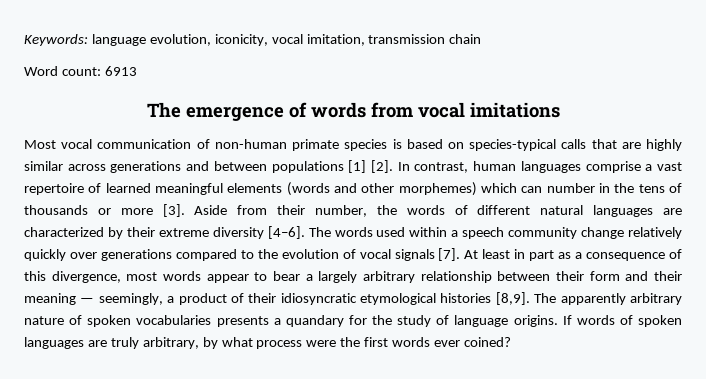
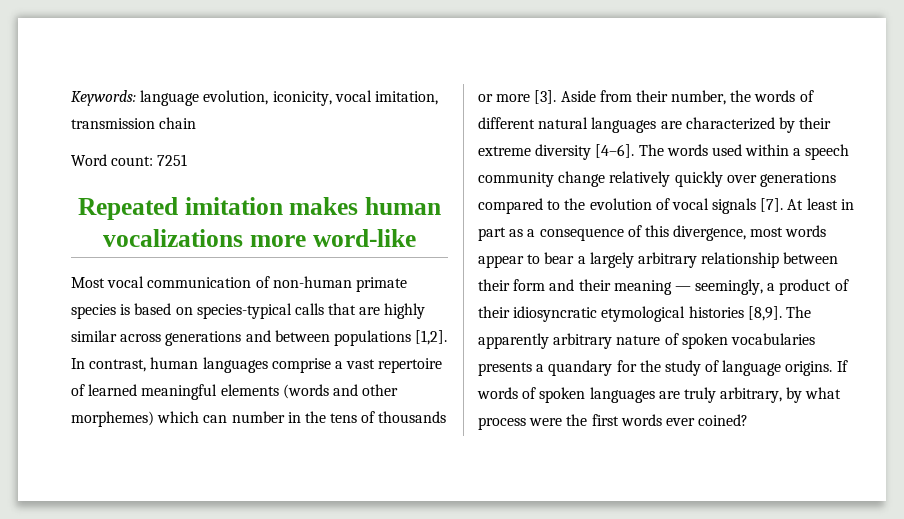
- Word count: 6913
- The emergence of words from vocal imitations
+ Word count: 7251
+ Repeated imitation makes human vocalizations more word-like
- Most vocal communication of non-human primate species is based on species-typical calls that are highly similar across generations and between populations [1] [2].
+ Most vocal communication of non-human primate species is based on species-typical calls that are highly similar across generations and between populations [1,2].

